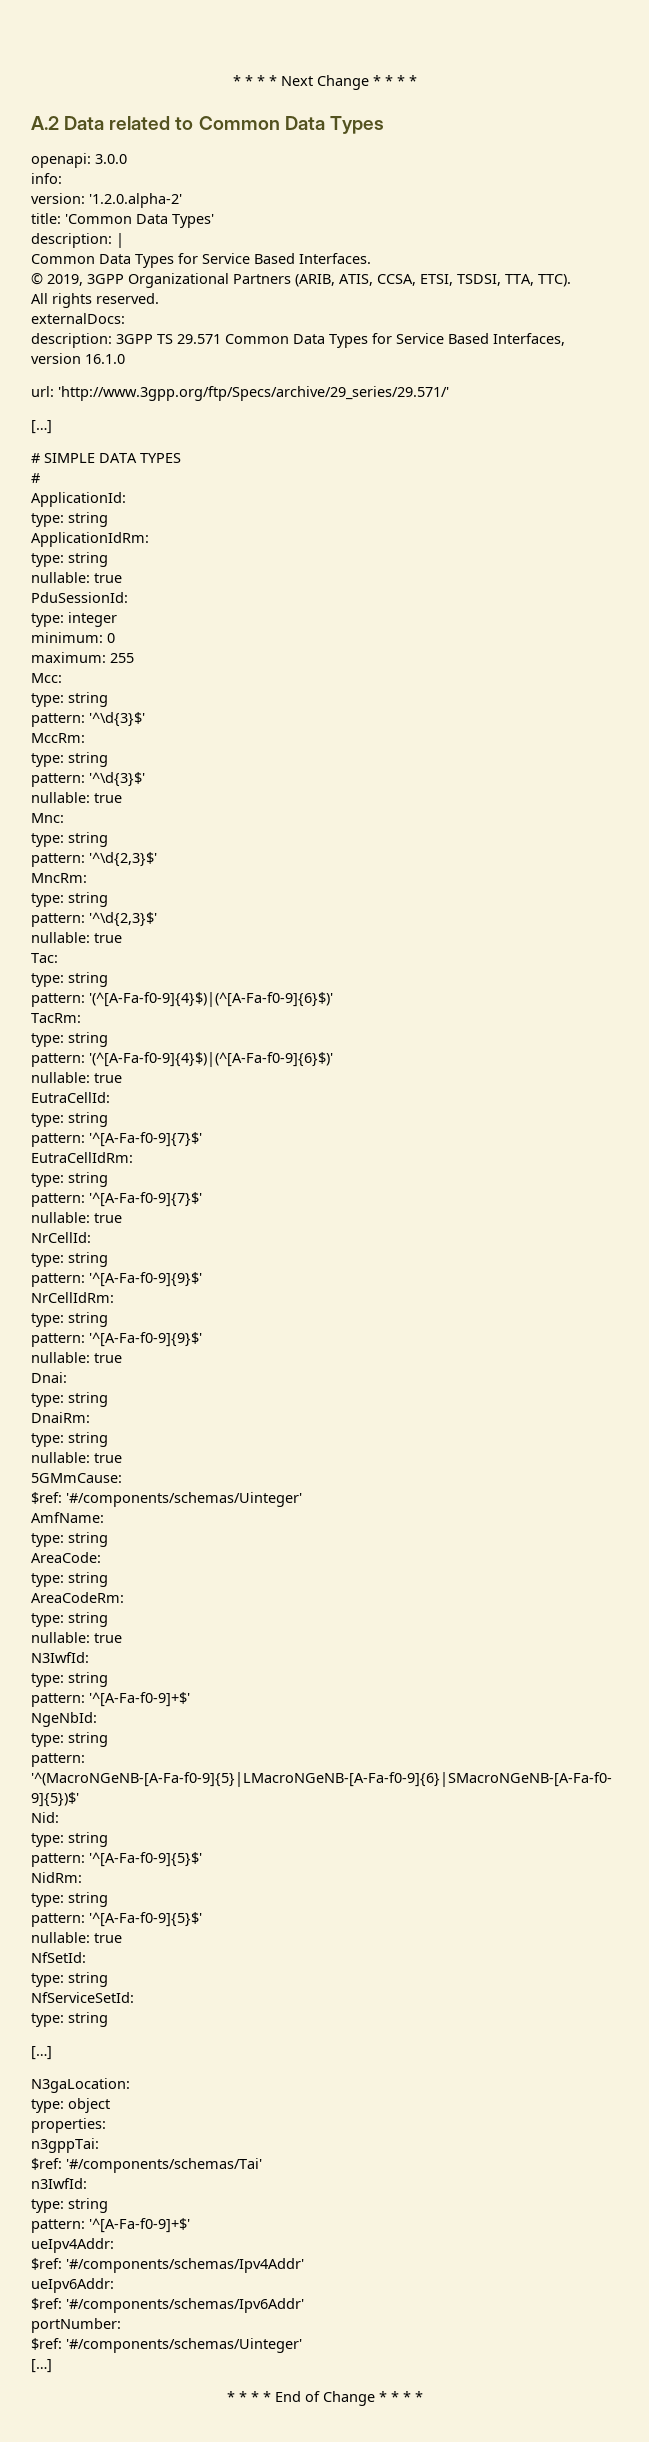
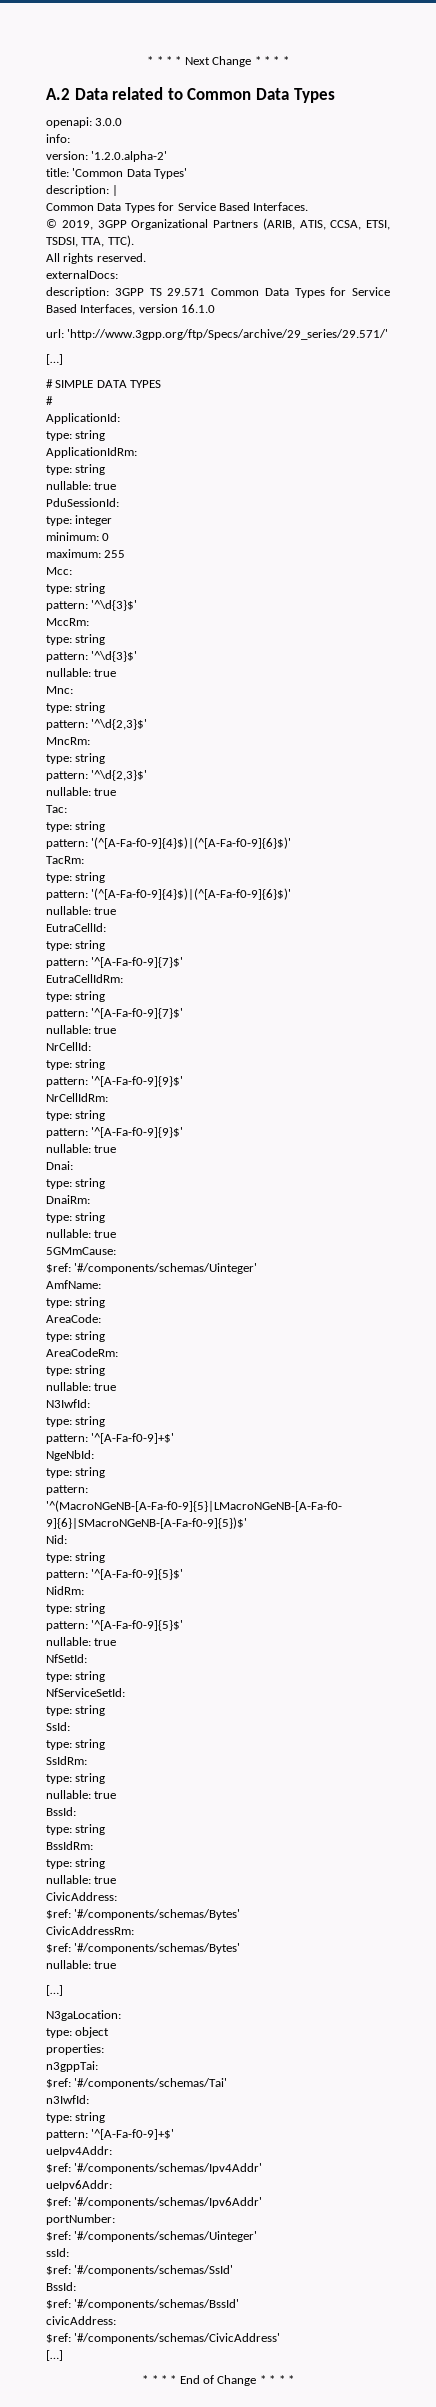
+ SsId:
+ type: string
+ SsIdRm:
+ type: string
+ nullable: true
+ BssId:
+ type: string
+ BssIdRm:
+ type: string
+ nullable: true
+ CivicAddress:
+ $ref: '#/components/schemas/Bytes'
+ CivicAddressRm:
+ $ref: '#/components/schemas/Bytes'
+ nullable: true
+ ssId:
+ $ref: '#/components/schemas/SsId'
+ BssId:
+ $ref: '#/components/schemas/BssId'
+ civicAddress:
+ $ref: '#/components/schemas/CivicAddress'

